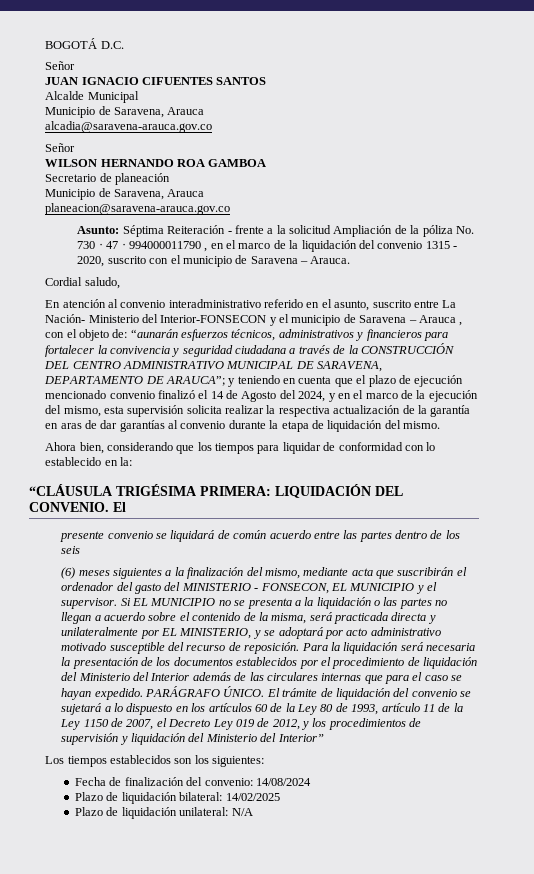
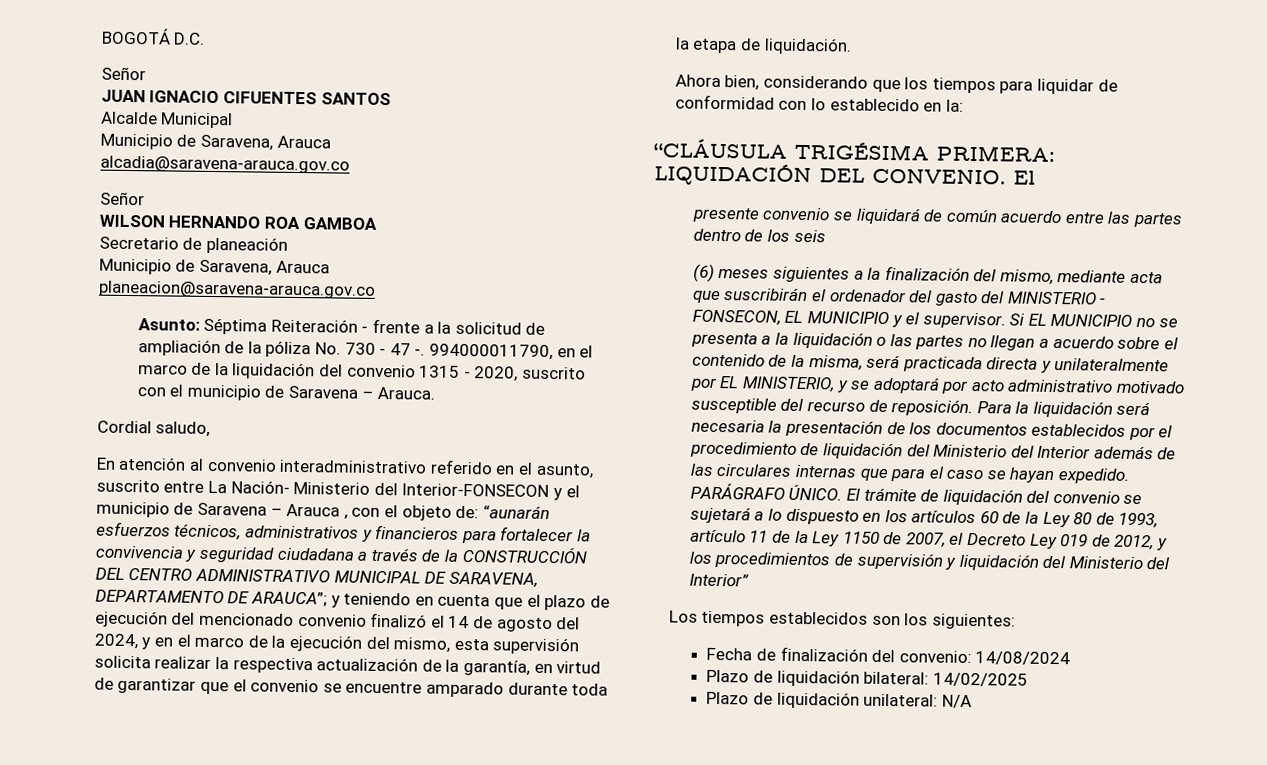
- Asunto: Séptima Reiteración - frente a la solicitud Ampliación de la póliza No. 730 · 47 · 994000011790 , en el marco de la liquidación del convenio 1315 - 2020, suscrito con el municipio de Saravena – Arauca.
+ Asunto: Séptima Reiteración - frente a la solicitud de ampliación de la póliza No. 730 - 47 -. 994000011790, en el marco de la liquidación del convenio 1315 - 2020, suscrito con el municipio de Saravena – Arauca.
- y teniendo en cuenta que el plazo de ejecución mencionado convenio finalizó el 14 de Agosto del 2024, y en el marco de la ejecución del mismo, esta supervisión solicita realizar la respectiva actualización de la garantía en aras de dar garantías al convenio durante la etapa de liquidación del mismo.
+ y teniendo en cuenta que el plazo de ejecución del mencionado convenio finalizó el 14 de agosto del 2024, y en el marco de la ejecución del mismo, esta supervisión solicita realizar la respectiva actualización de la garantía, en virtud de garantizar que el convenio se encuentre amparado durante toda la etapa de liquidación.

